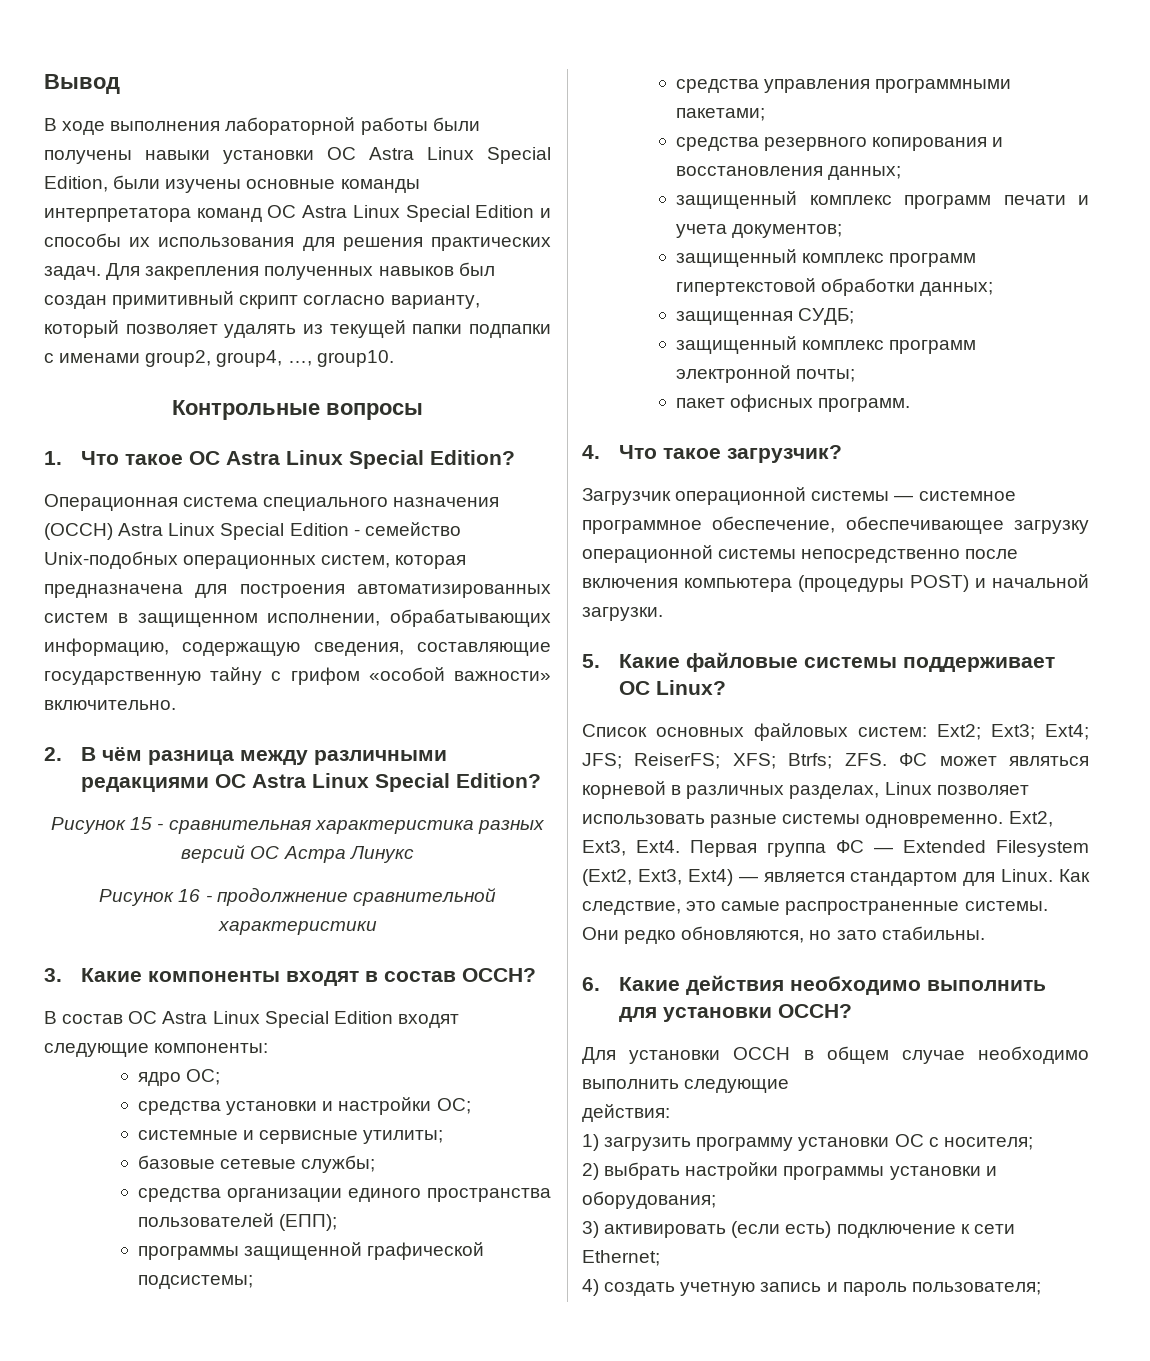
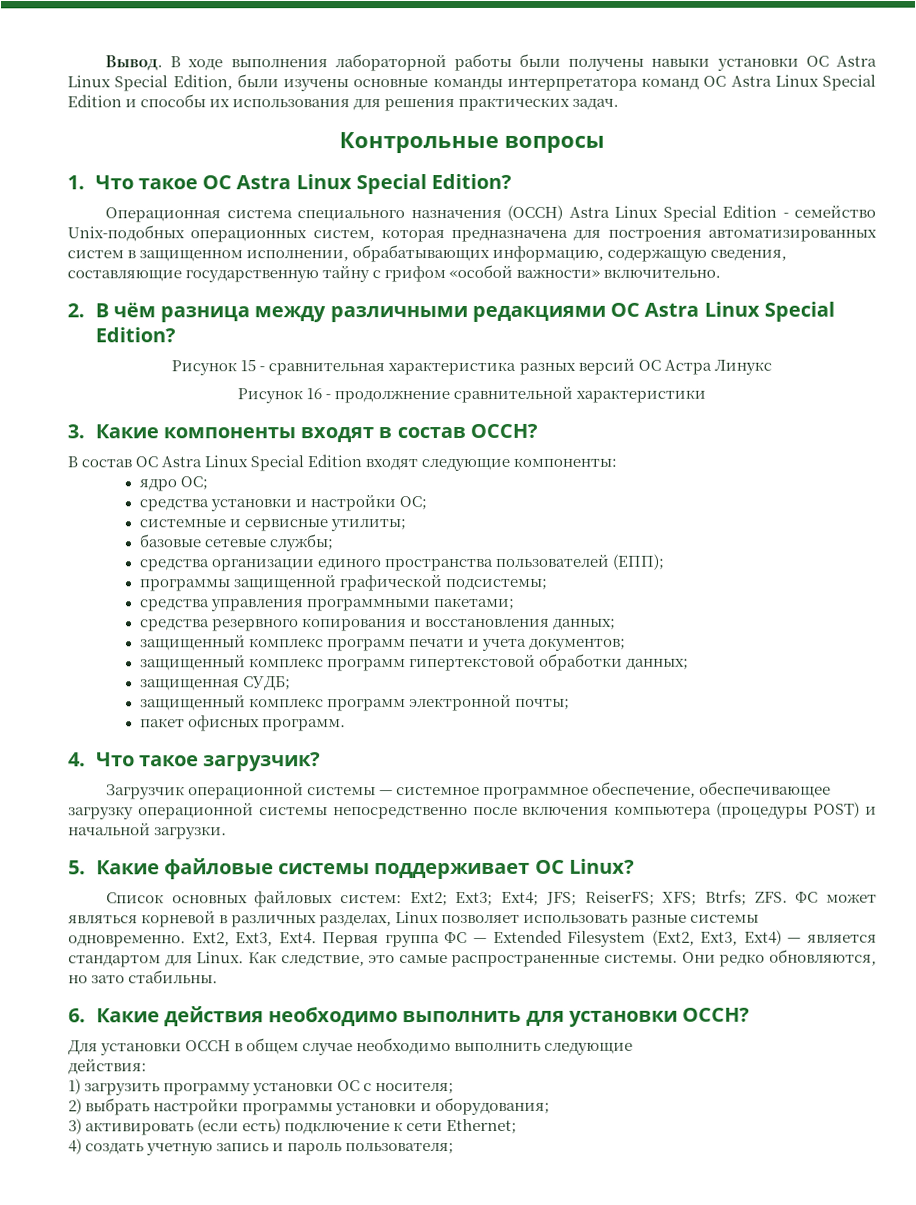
- Вывод
- В ходе выполнения лабораторной работы были получены навыки установки ОС Astra Linux Special Edition, были изучены основные команды интерпретатора команд ОС Astra Linux Special Edition и способы их использования для решения практических задач. Для закрепления полученных навыков был создан примитивный скрипт согласно варианту, который позволяет удалять из текущей папки подпапки с именами group2, group4, …, group10.
+ Вывод. В ходе выполнения лабораторной работы были получены навыки установки ОС Astra Linux Special Edition, были изучены основные команды интерпретатора команд ОС Astra Linux Special Edition и способы их использования для решения практических задач.

